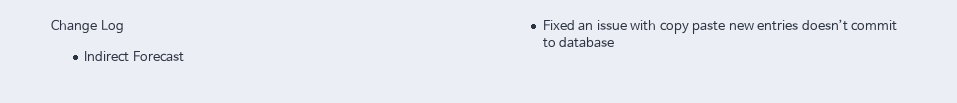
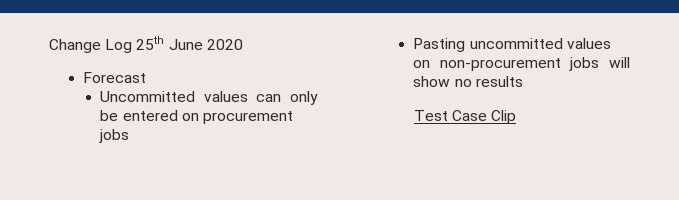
- Change Log
- Indirect Forecast
- Fixed an issue with copy paste new entries doesn’t commit to database
+ Change Log 25th June 2020
+ Forecast
+ Uncommitted values can only be entered on procurement jobs
+ Pasting uncommitted values on non-procurement jobs will show no results
+ Test Case Clip

